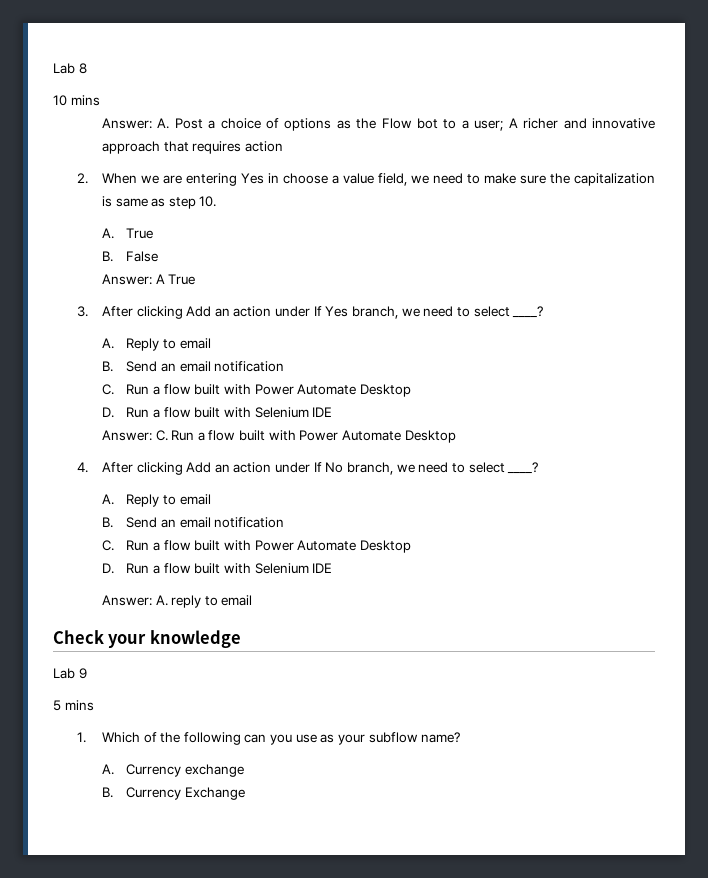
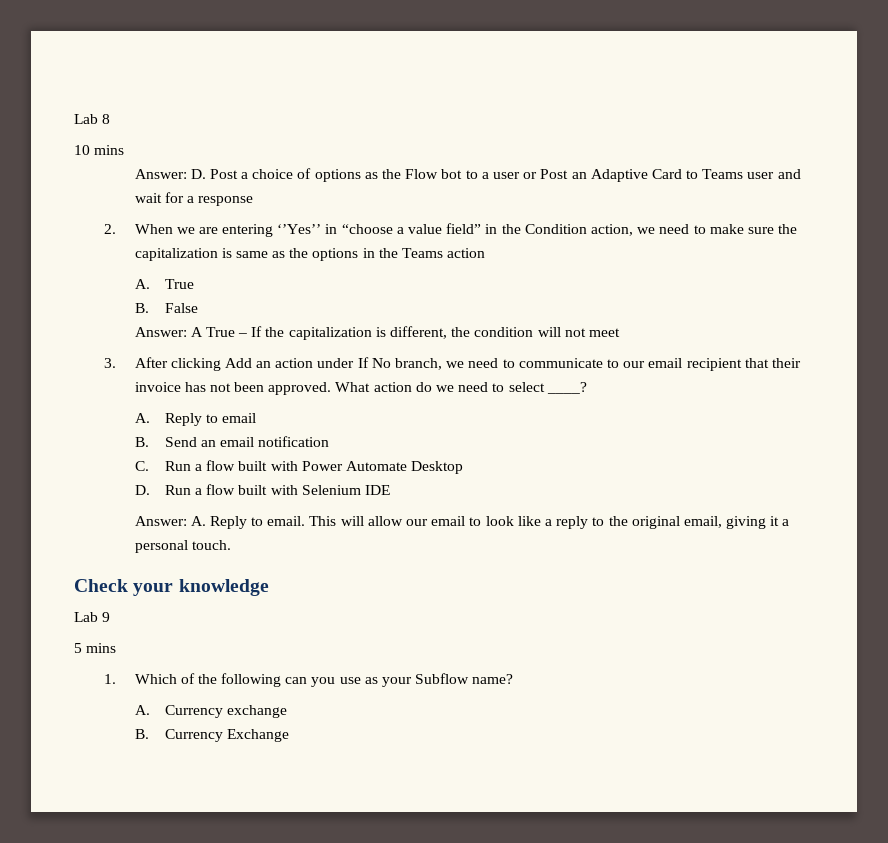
- Answer: A. Post a choice of options as the Flow bot to a user; A richer and innovative approach that requires action
+ Answer: D. Post a choice of options as the Flow bot to a user or Post an Adaptive Card to Teams user and wait for a response
- 2. When we are entering Yes in choose a value field, we need to make sure the capitalization is same as step 10.
+ 2. When we are entering ‘’Yes’’ in “choose a value field” in the Condition action, we need to make sure the capitalization is same as the options in the Teams action
- Answer: A True
- 3. After clicking Add an action under If Yes branch, we need to select ____?
- A. Reply to email
- B. Send an email notification
- C. Run a flow built with Power Automate Desktop
- D. Run a flow built with Selenium IDE
- Answer: C. Run a flow built with Power Automate Desktop
- 4. After clicking Add an action under If No branch, we need to select ____?
+ Answer: A True – If the capitalization is different, the condition will not meet
+ 3. After clicking Add an action under If No branch, we need to communicate to our email recipient that their invoice has not been approved. What action do we need to select ____?
- Answer: A. reply to email
+ Answer: A. Reply to email. This will allow our email to look like a reply to the original email, giving it a personal touch.
- 1. Which of the following can you use as your subflow name?
+ 1. Which of the following can you use as your Subflow name?

